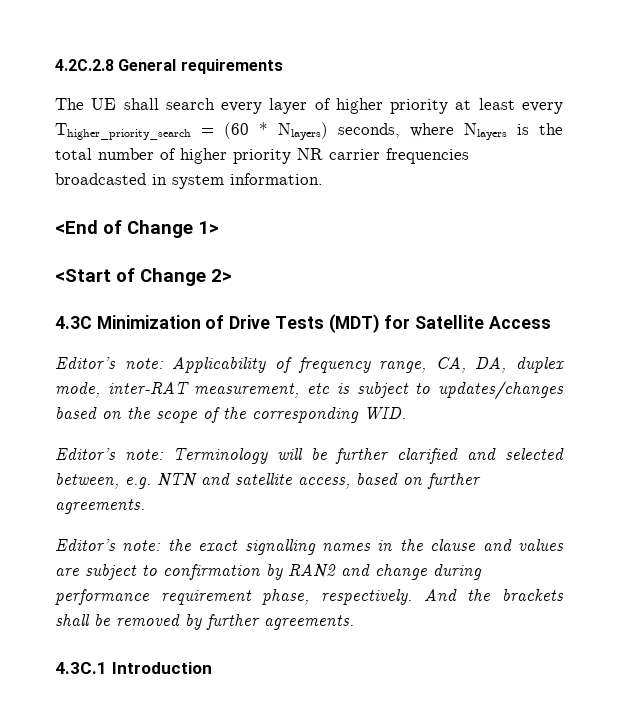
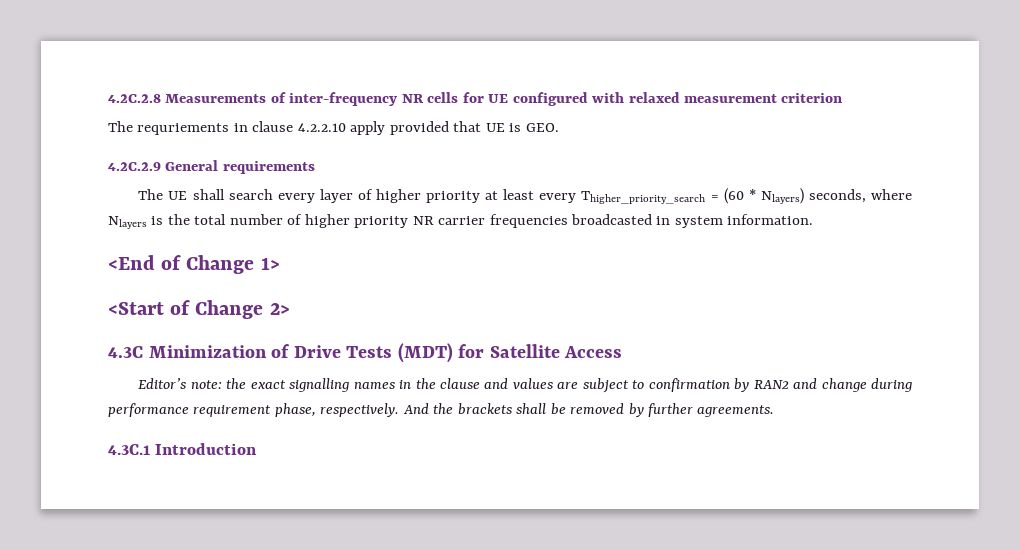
- 4.2C.2.8 General requirements
+ 4.2C.2.8 Measurements of inter-frequency NR cells for UE configured with relaxed measurement criterion
+ The requriements in clause 4.2.2.10 apply provided that UE is GEO.
+ 4.2C.2.9 General requirements
- Editor’s note: Applicability of frequency range, CA, DA, duplex mode, inter-RAT measurement, etc is subject to updates/changes based on the scope of the corresponding WID.
- Editor’s note: Terminology will be further clarified and selected between, e.g. NTN and satellite access, based on further agreements.

